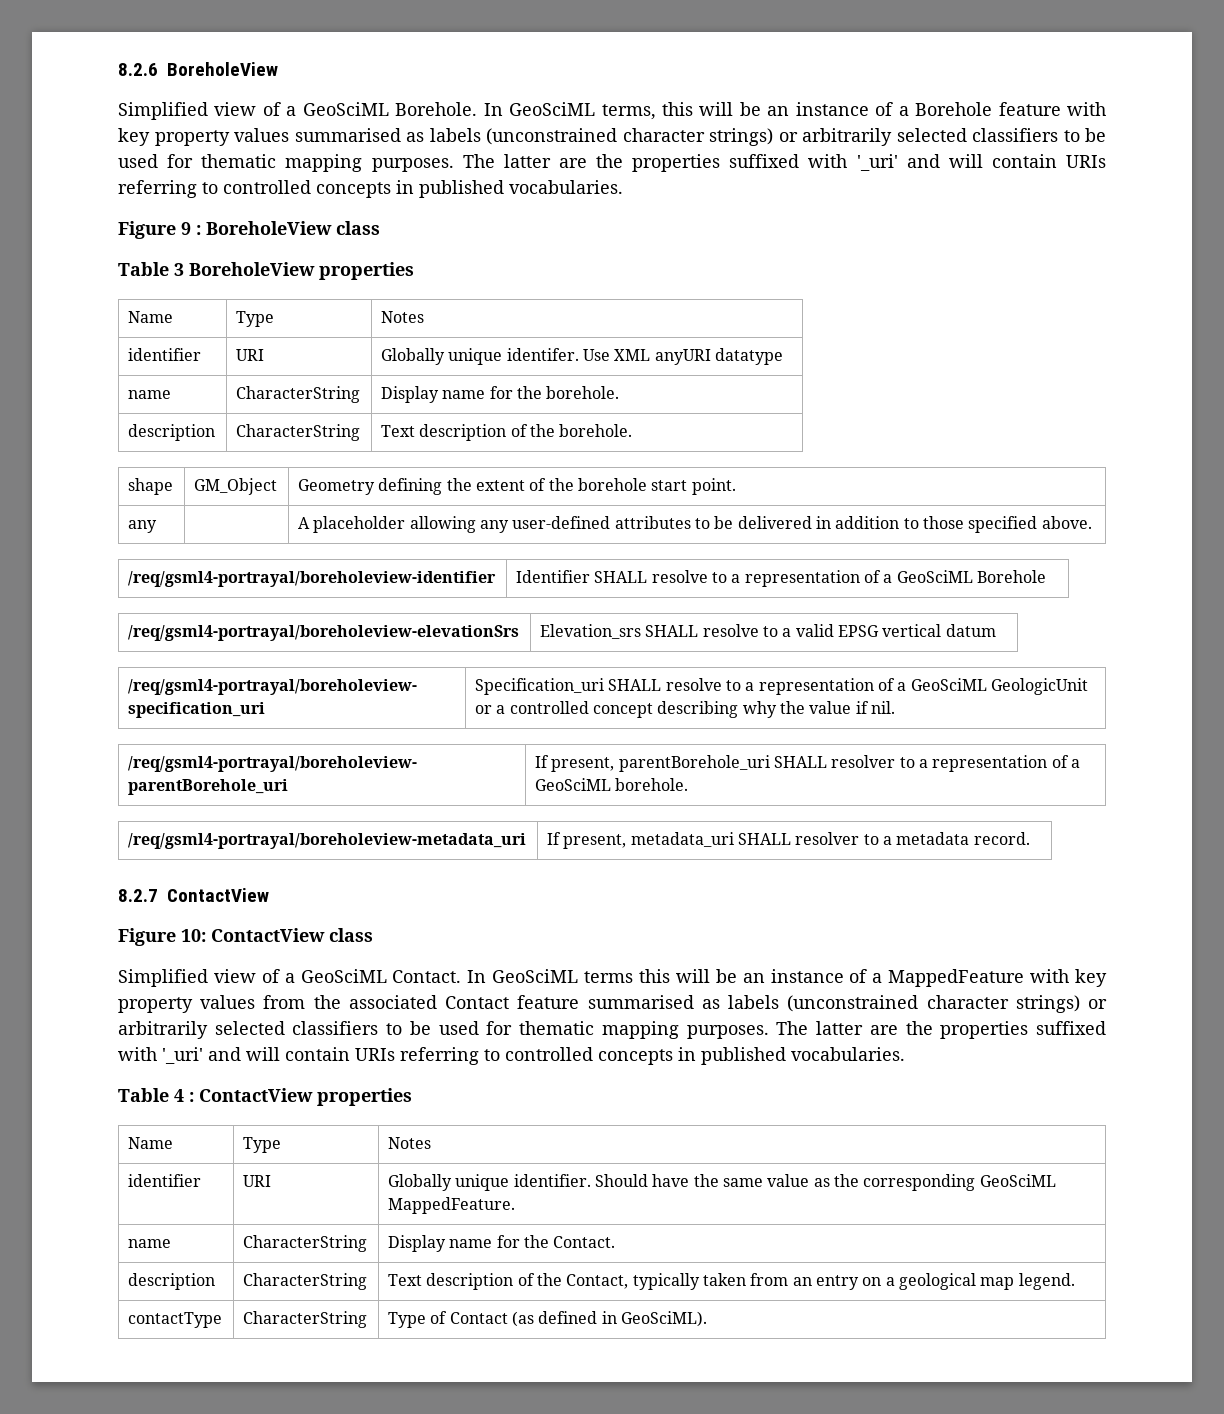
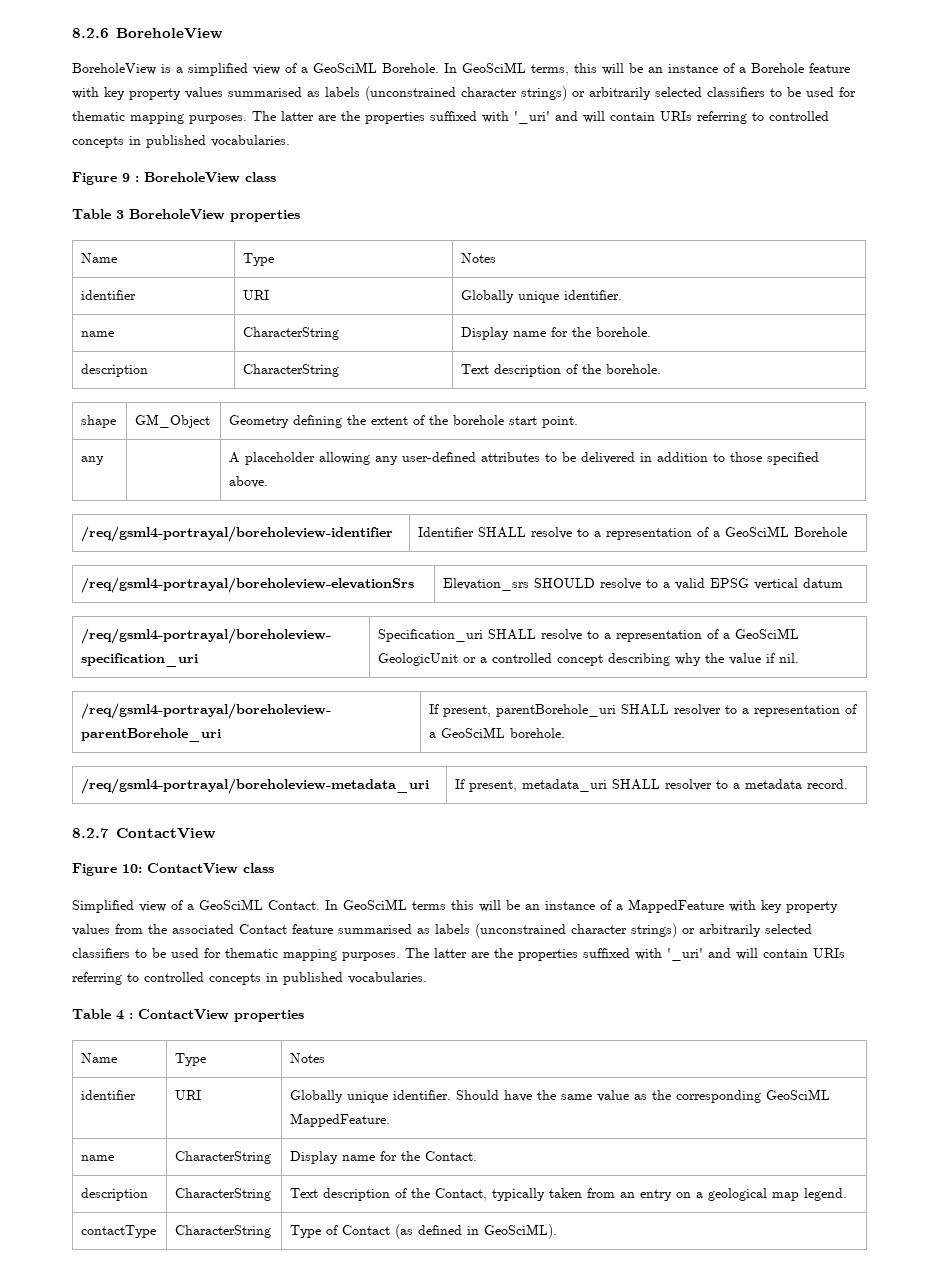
- Simplified view of a GeoSciML Borehole.
+ BoreholeView is a simplified view of a GeoSciML Borehole.
  Table 3 BoreholeView properties
  Name | Type | Notes
- identifier | URI | Globally unique identifer. Use XML anyURI datatype
+ identifier | URI | Globally unique identifier.
- /req/gsml4-portrayal/boreholeview-elevationSrs | Elevation_srs SHALL resolve to a valid EPSG vertical datum
+ /req/gsml4-portrayal/boreholeview-elevationSrs | Elevation_srs SHOULD resolve to a valid EPSG vertical datum

